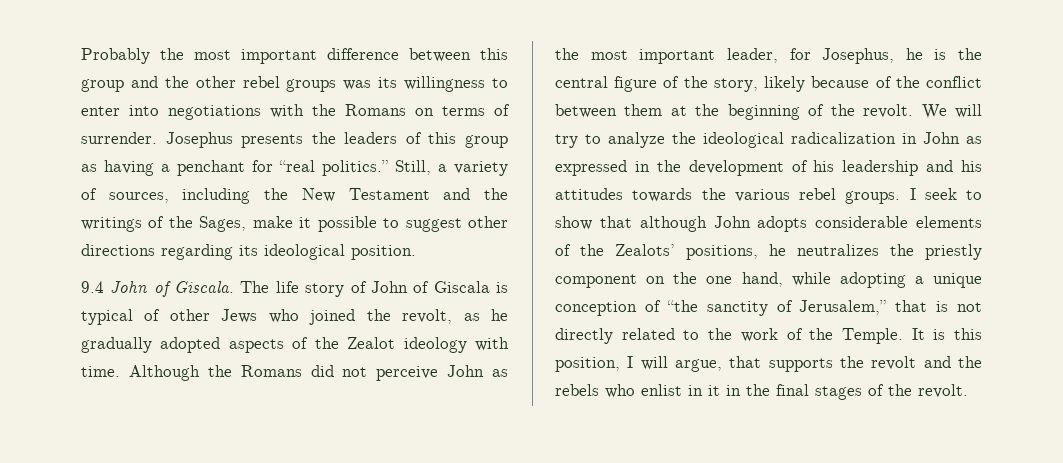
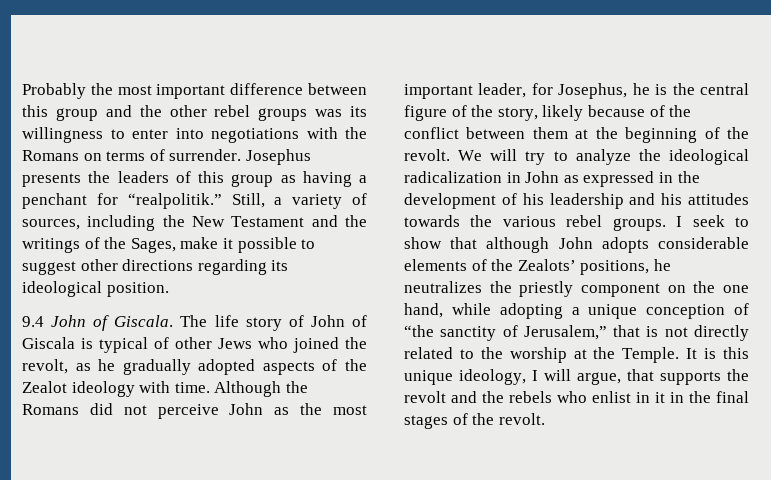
- Josephus presents the leaders of this group as having a penchant for “real politics.”
+ Josephus presents the leaders of this group as having a penchant for “realpolitik.”
- I seek to show that although John adopts considerable elements of the Zealots’ positions, he neutralizes the priestly component on the one hand, while adopting a unique conception of “the sanctity of Jerusalem,” that is not directly related to the work of the Temple.
+ I seek to show that although John adopts considerable elements of the Zealots’ positions, he neutralizes the priestly component on the one hand, while adopting a unique conception of “the sanctity of Jerusalem,” that is not directly related to the worship at the Temple.
- It is this position, I will argue, that supports the revolt and the rebels who enlist in it in the final stages of the revolt.
+ It is this unique ideology, I will argue, that supports the revolt and the rebels who enlist in it in the final stages of the revolt.

